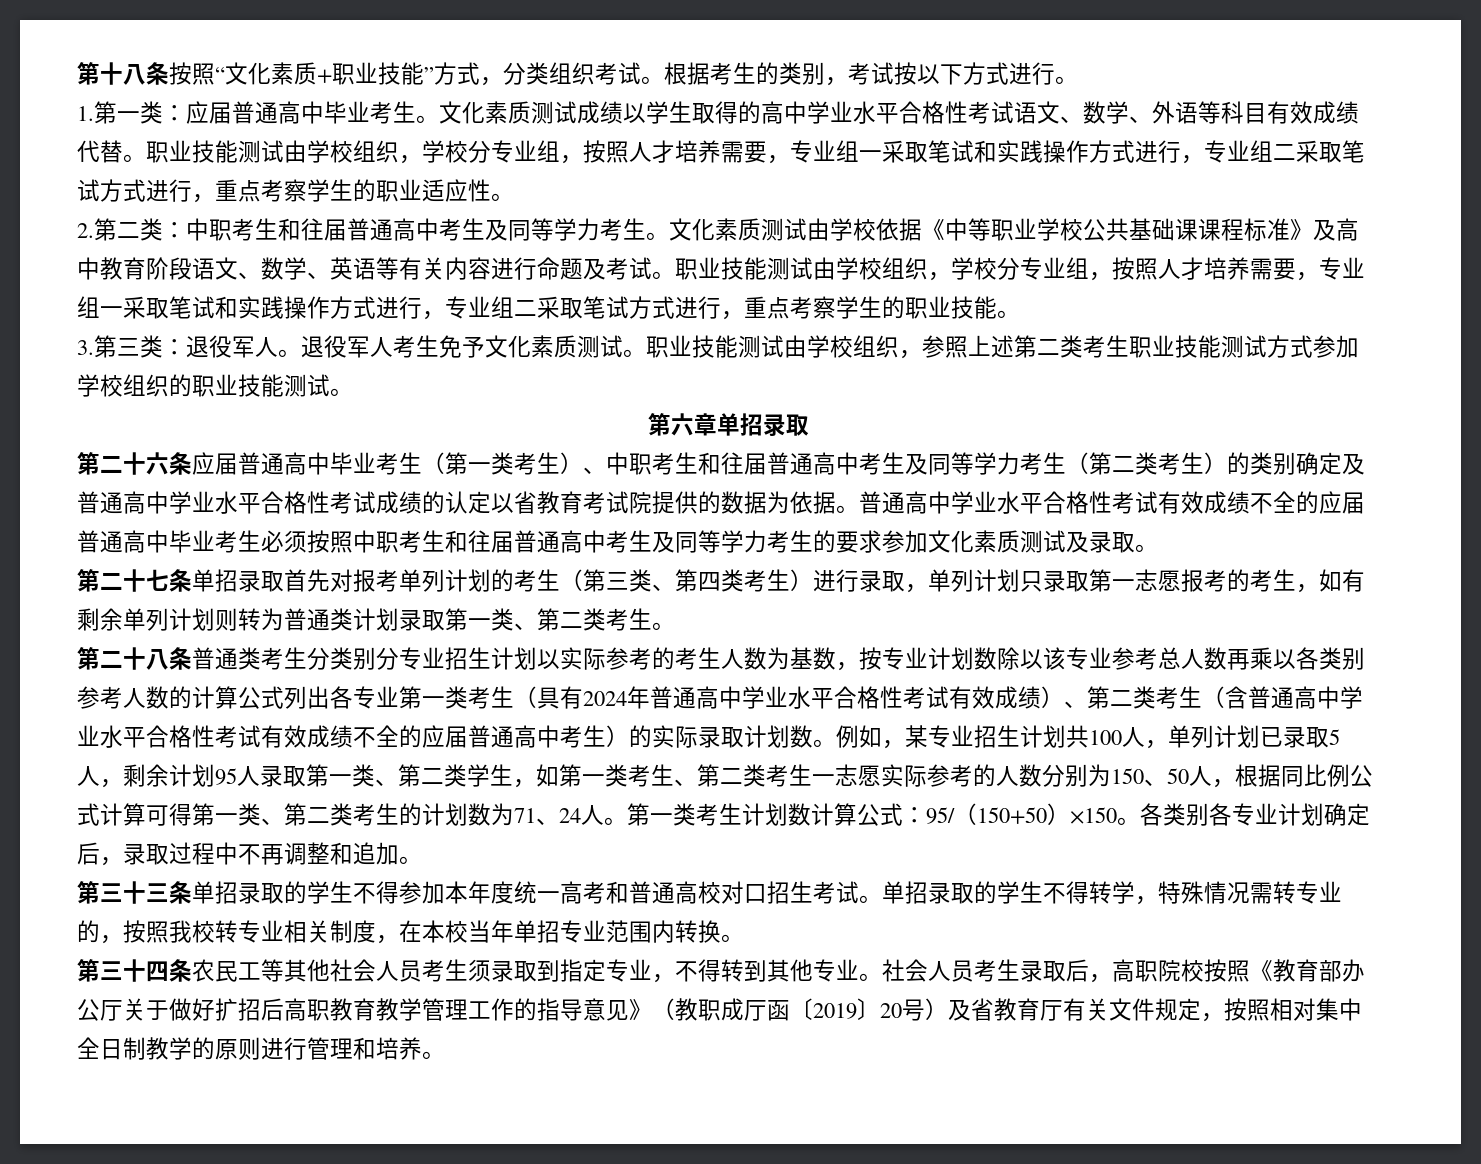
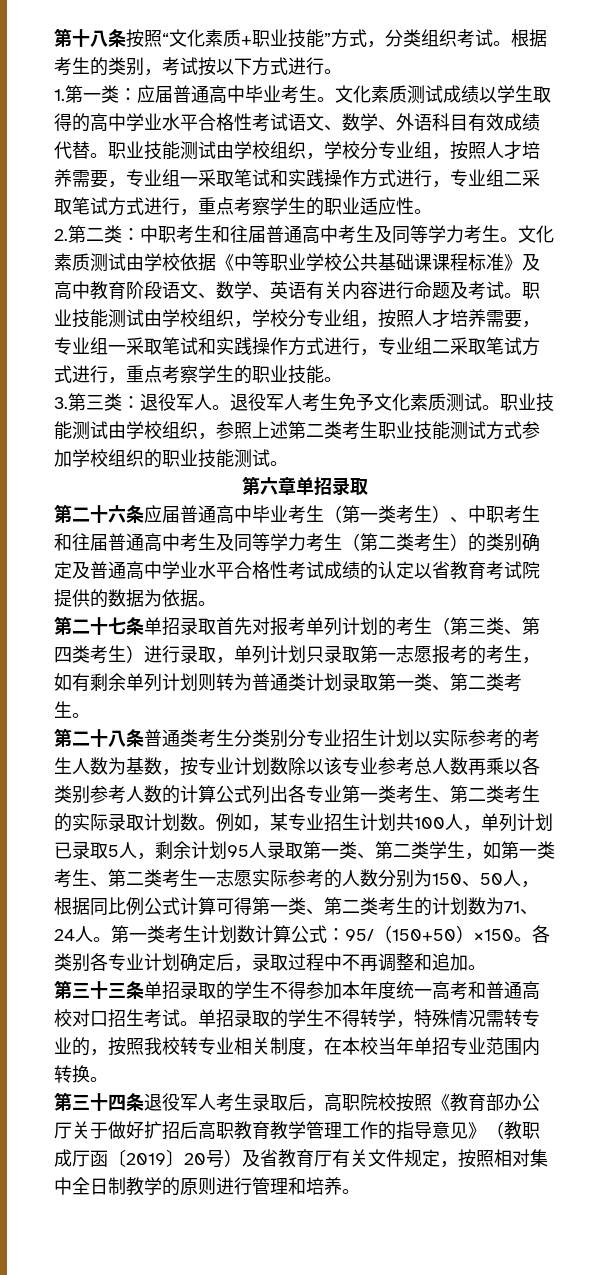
- 文化素质测试成绩以学生取得的高中学业水平合格性考试语文、数学、外语等科目有效成绩代替。
+ 文化素质测试成绩以学生取得的高中学业水平合格性考试语文、数学、外语科目有效成绩代替。
- 文化素质测试由学校依据《中等职业学校公共基础课课程标准》及高中教育阶段语文、数学、英语等有关内容进行命题及考试。
+ 文化素质测试由学校依据《中等职业学校公共基础课课程标准》及高中教育阶段语文、数学、英语有关内容进行命题及考试。
- 普通高中学业水平合格性考试有效成绩不全的应届普通高中毕业考生必须按照中职考生和往届普通高中考生及同等学力考生的要求参加文化素质测试及录取。
- 第二十八条普通类考生分类别分专业招生计划以实际参考的考生人数为基数，按专业计划数除以该专业参考总人数再乘以各类别参考人数的计算公式列出各专业第一类考生（具有2024年普通高中学业水平合格性考试有效成绩）、第二类考生（含普通高中学业水平合格性考试有效成绩不全的应届普通高中考生）的实际录取计划数。
+ 第二十八条普通类考生分类别分专业招生计划以实际参考的考生人数为基数，按专业计划数除以该专业参考总人数再乘以各类别参考人数的计算公式列出各专业第一类考生、第二类考生的实际录取计划数。
- 第三十四条农民工等其他社会人员考生须录取到指定专业，不得转到其他专业。社会人员考生录取后，高职院校按照《教育部办公厅关于做好扩招后高职教育教学管理工作的指导意见》（教职成厅函〔2019〕20号）及省教育厅有关文件规定，按照相对集中全日制教学的原则进行管理和培养。
+ 第三十四条退役军人考生录取后，高职院校按照《教育部办公厅关于做好扩招后高职教育教学管理工作的指导意见》（教职成厅函〔2019〕20号）及省教育厅有关文件规定，按照相对集中全日制教学的原则进行管理和培养。

